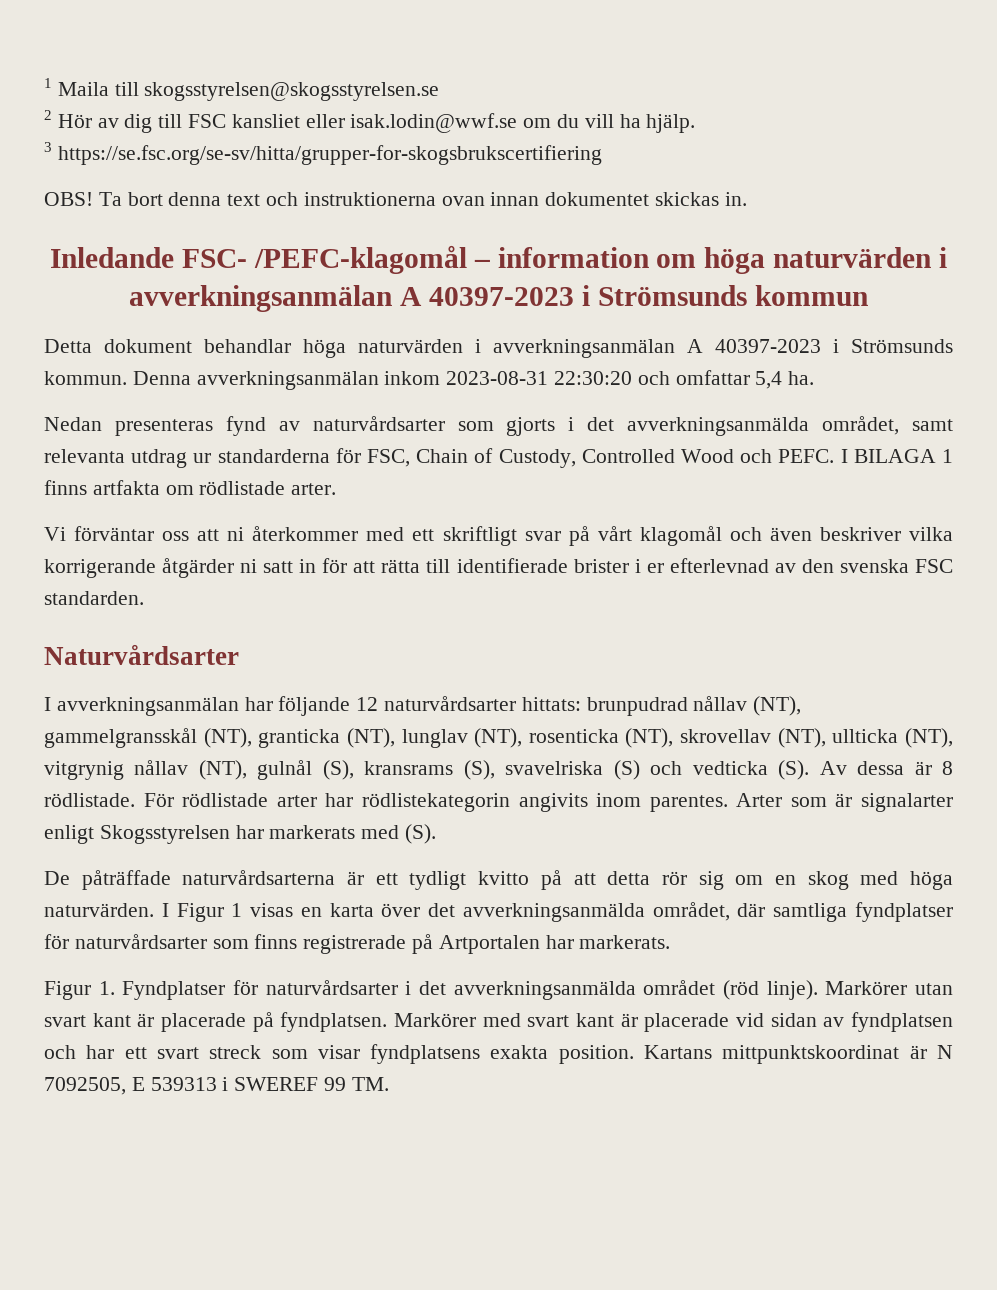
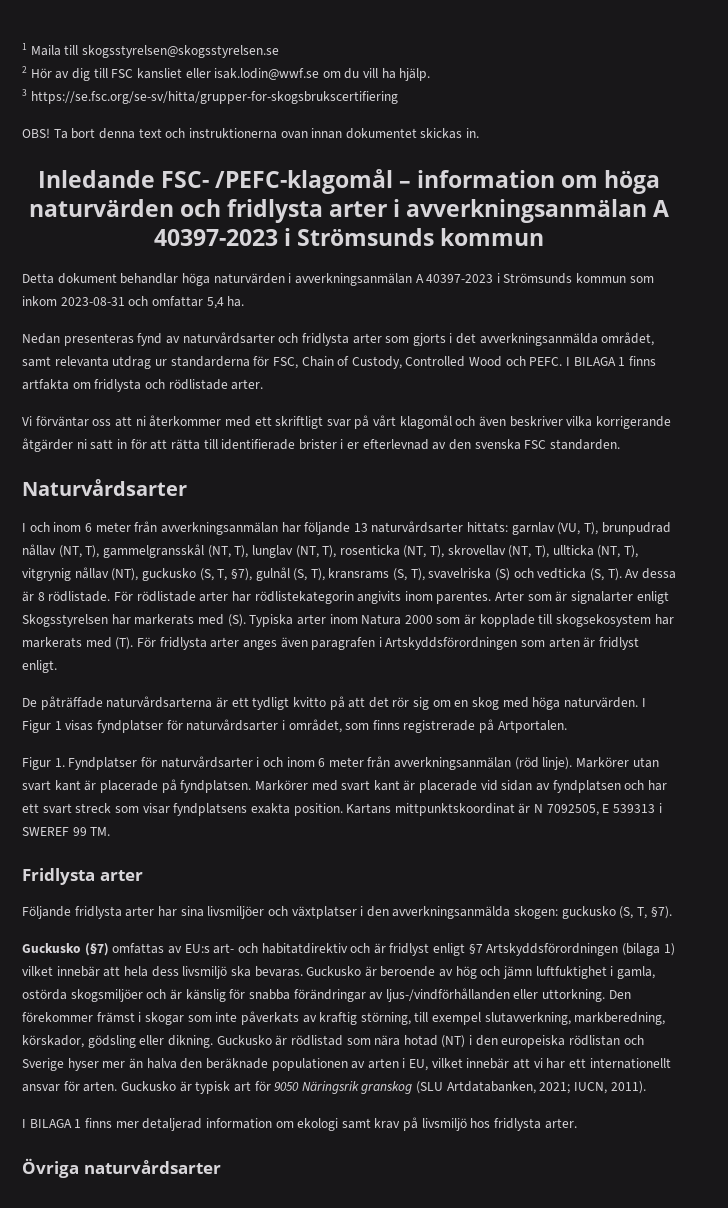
- Inledande FSC- /PEFC-klagomål – information om höga naturvärden i avverkningsanmälan A 40397-2023 i Strömsunds kommun
+ Inledande FSC- /PEFC-klagomål – information om höga naturvärden och fridlysta arter i avverkningsanmälan A 40397-2023 i Strömsunds kommun
- Detta dokument behandlar höga naturvärden i avverkningsanmälan A 40397-2023 i Strömsunds kommun. Denna avverkningsanmälan inkom 2023-08-31 22:30:20 och omfattar 5,4 ha.
+ Detta dokument behandlar höga naturvärden i avverkningsanmälan A 40397-2023 i Strömsunds kommun som inkom 2023-08-31 och omfattar 5,4 ha.
- Nedan presenteras fynd av naturvårdsarter som gjorts i det avverkningsanmälda området, samt relevanta utdrag ur standarderna för FSC, Chain of Custody, Controlled Wood och PEFC.
+ Nedan presenteras fynd av naturvårdsarter och fridlysta arter som gjorts i det avverkningsanmälda området, samt relevanta utdrag ur standarderna för FSC, Chain of Custody, Controlled Wood och PEFC.
- I BILAGA 1 finns artfakta om rödlistade arter.
+ I BILAGA 1 finns artfakta om fridlysta och rödlistade arter.
- I avverkningsanmälan har följande 12 naturvårdsarter hittats: brunpudrad nållav (NT), gammelgransskål (NT), granticka (NT), lunglav (NT), rosenticka (NT), skrovellav (NT), ullticka (NT), vitgrynig nållav (NT), gulnål (S), kransrams (S), svavelriska (S) och vedticka (S). Av dessa är 8 rödlistade.
+ I och inom 6 meter från avverkningsanmälan har följande 13 naturvårdsarter hittats: garnlav (VU, T), brunpudrad nållav (NT, T), gammelgransskål (NT, T), lunglav (NT, T), rosenticka (NT, T), skrovellav (NT, T), ullticka (NT, T), vitgrynig nållav (NT), guckusko (S, T, §7), gulnål (S, T), kransrams (S, T), svavelriska (S) och vedticka (S, T). Av dessa är 8 rödlistade.
- Arter som är signalarter enligt Skogsstyrelsen har markerats med (S).
+ Arter som är signalarter enligt Skogsstyrelsen har markerats med (S). Typiska arter inom Natura 2000 som är kopplade till skogsekosystem har markerats med (T). För fridlysta arter anges även paragrafen i Artskyddsförordningen som arten är fridlyst enligt.
- De påträffade naturvårdsarterna är ett tydligt kvitto på att detta rör sig om en skog med höga naturvärden.
+ De påträffade naturvårdsarterna är ett tydligt kvitto på att det rör sig om en skog med höga naturvärden.
- I Figur 1 visas en karta över det avverkningsanmälda området, där samtliga fyndplatser för naturvårdsarter som finns registrerade på Artportalen har markerats.
+ I Figur 1 visas fyndplatser för naturvårdsarter i området, som finns registrerade på Artportalen.
- Figur 1. Fyndplatser för naturvårdsarter i det avverkningsanmälda området (röd linje).
+ Figur 1. Fyndplatser för naturvårdsarter i och inom 6 meter från avverkningsanmälan (röd linje).
+ Fridlysta arter
+ Följande fridlysta arter har sina livsmiljöer och växtplatser i den avverkningsanmälda skogen: guckusko (S, T, §7).
+ Guckusko (§7) omfattas av EU:s art- och habitatdirektiv och är fridlyst enligt §7 Artskyddsförordningen (bilaga 1) vilket innebär att hela dess livsmiljö ska bevaras. Guckusko är beroende av hög och jämn luftfuktighet i gamla, ostörda skogsmiljöer och är känslig för snabba förändringar av ljus-/vindförhållanden eller uttorkning. Den förekommer främst i skogar som inte påverkats av kraftig störning, till exempel slutavverkning, markberedning, körskador, gödsling eller dikning. Guckusko är rödlistad som nära hotad (NT) i den europeiska rödlistan och Sverige hyser mer än halva den beräknade populationen av arten i EU, vilket innebär att vi har ett internationellt ansvar för arten. Guckusko är typisk art för 9050 Näringsrik granskog (SLU Artdatabanken, 2021; IUCN, 2011).
+ I BILAGA 1 finns mer detaljerad information om ekologi samt krav på livsmiljö hos fridlysta arter.
+ Övriga naturvårdsarter

